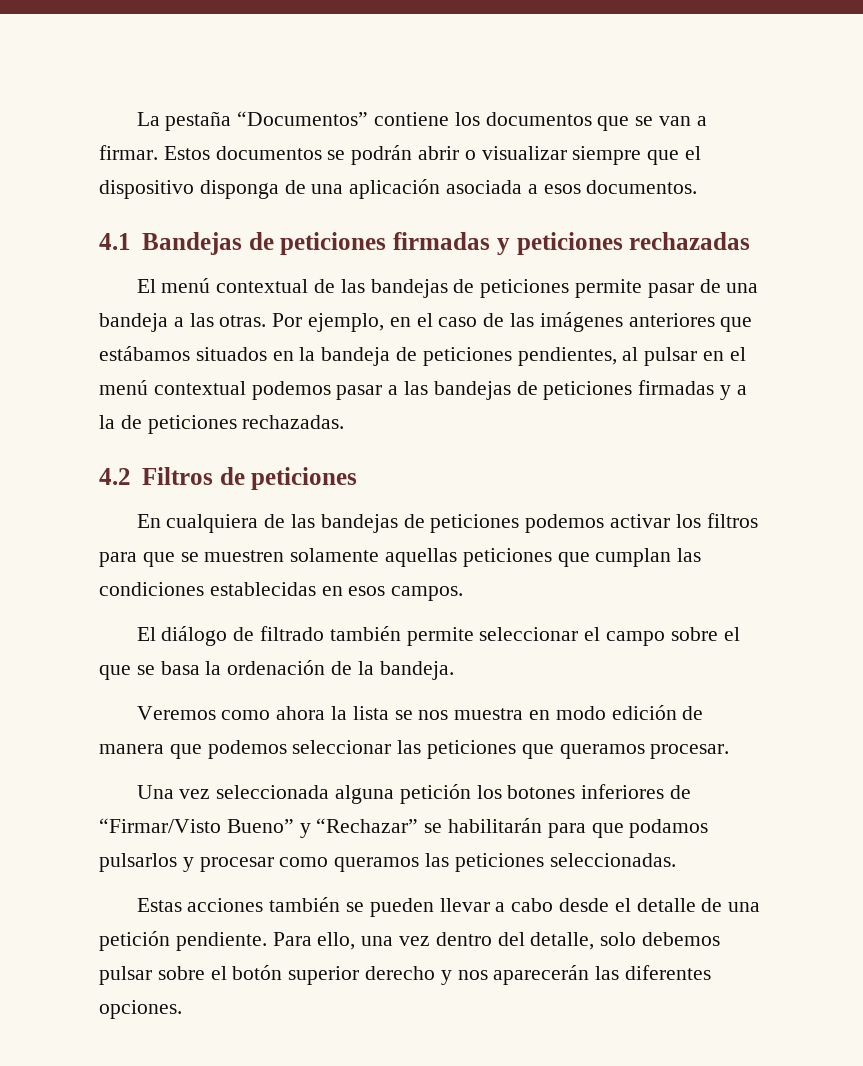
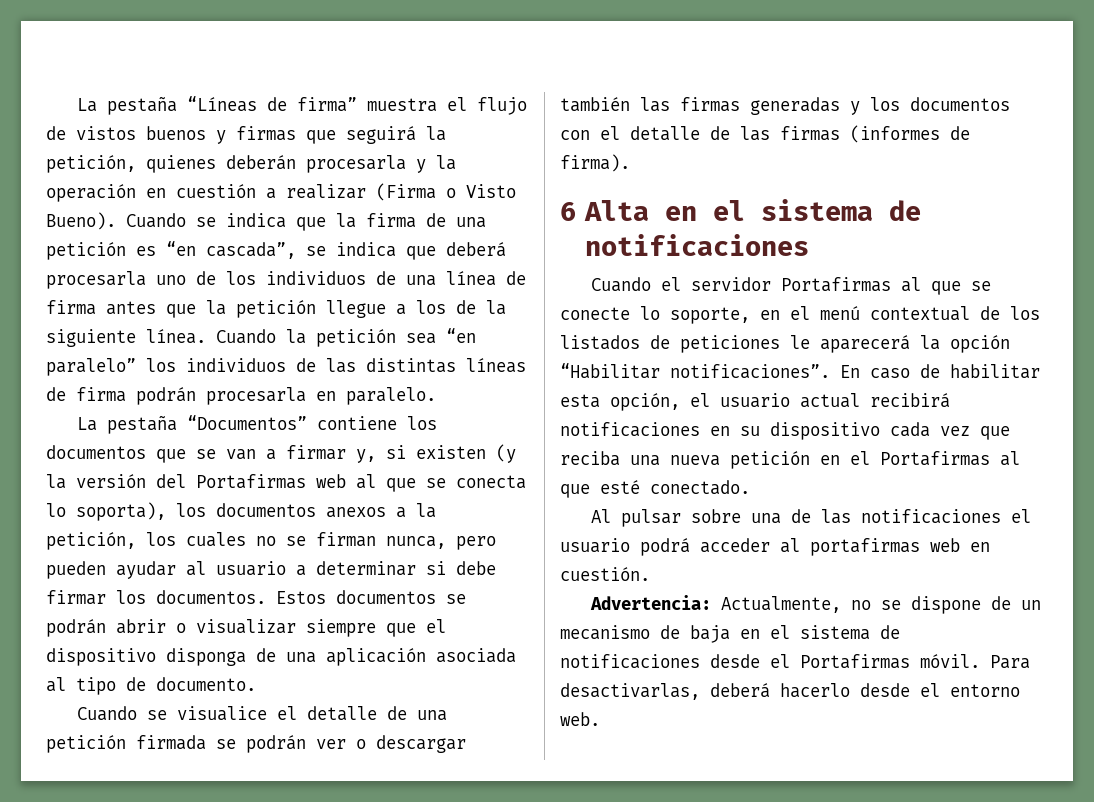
- La pestaña “Documentos” contiene los documentos que se van a firmar.
+ La pestaña “Líneas de firma” muestra el flujo de vistos buenos y firmas que seguirá la petición, quienes deberán procesarla y la operación en cuestión a realizar (Firma o Visto Bueno). Cuando se indica que la firma de una petición es “en cascada”, se indica que deberá procesarla uno de los individuos de una línea de firma antes que la petición llegue a los de la siguiente línea. Cuando la petición sea “en paralelo” los individuos de las distintas líneas de firma podrán procesarla en paralelo.
+ La pestaña “Documentos” contiene los documentos que se van a firmar y, si existen (y la versión del Portafirmas web al que se conecta lo soporta), los documentos anexos a la petición, los cuales no se firman nunca, pero pueden ayudar al usuario a determinar si debe firmar los documentos.
- Estos documentos se podrán abrir o visualizar siempre que el dispositivo disponga de una aplicación asociada a esos documentos.
- 4.1 Bandejas de peticiones firmadas y peticiones rechazadas
- El menú contextual de las bandejas de peticiones permite pasar de una bandeja a las otras. Por ejemplo, en el caso de las imágenes anteriores que estábamos situados en la bandeja de peticiones pendientes, al pulsar en el menú contextual podemos pasar a las bandejas de peticiones firmadas y a la de peticiones rechazadas.
- 4.2 Filtros de peticiones
- En cualquiera de las bandejas de peticiones podemos activar los filtros para que se muestren solamente aquellas peticiones que cumplan las condiciones establecidas en esos campos.
- El diálogo de filtrado también permite seleccionar el campo sobre el que se basa la ordenación de la bandeja.
- Veremos como ahora la lista se nos muestra en modo edición de manera que podemos seleccionar las peticiones que queramos procesar.
- Una vez seleccionada alguna petición los botones inferiores de “Firmar/Visto Bueno” y “Rechazar” se habilitarán para que podamos pulsarlos y procesar como queramos las peticiones seleccionadas.
- Estas acciones también se pueden llevar a cabo desde el detalle de una petición pendiente. Para ello, una vez dentro del detalle, solo debemos pulsar sobre el botón superior derecho y nos aparecerán las diferentes opciones.
+ Estos documentos se podrán abrir o visualizar siempre que el dispositivo disponga de una aplicación asociada al tipo de documento.
+ Cuando se visualice el detalle de una petición firmada se podrán ver o descargar también las firmas generadas y los documentos con el detalle de las firmas (informes de firma).
+ 6 Alta en el sistema de notificaciones
+ Cuando el servidor Portafirmas al que se conecte lo soporte, en el menú contextual de los listados de peticiones le aparecerá la opción “Habilitar notificaciones”. En caso de habilitar esta opción, el usuario actual recibirá notificaciones en su dispositivo cada vez que reciba una nueva petición en el Portafirmas al que esté conectado.
+ Al pulsar sobre una de las notificaciones el usuario podrá acceder al portafirmas web en cuestión.
+ Advertencia: Actualmente, no se dispone de un mecanismo de baja en el sistema de notificaciones desde el Portafirmas móvil. Para desactivarlas, deberá hacerlo desde el entorno web.

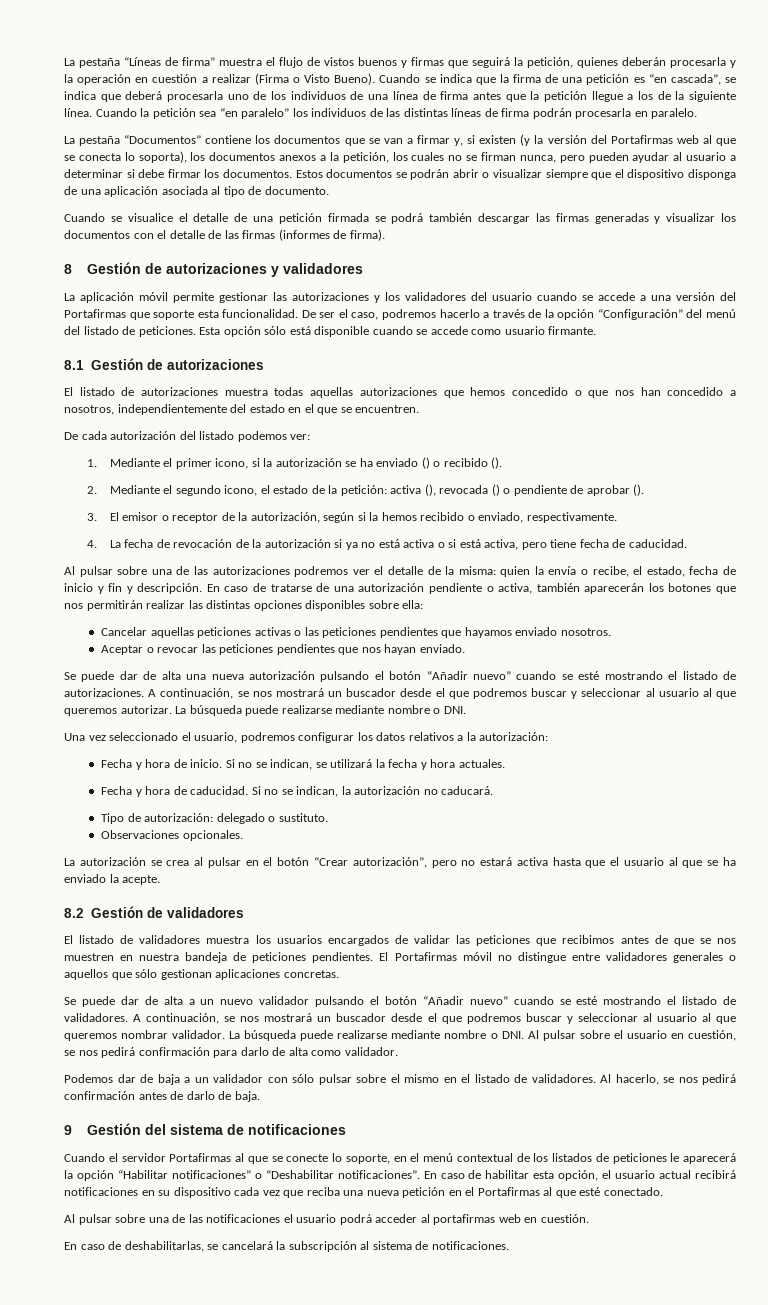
- Cuando se visualice el detalle de una petición firmada se podrán ver o descargar también las firmas generadas y los documentos con el detalle de las firmas (informes de firma).
+ Cuando se visualice el detalle de una petición firmada se podrá también descargar las firmas generadas y visualizar los documentos con el detalle de las firmas (informes de firma).
- 6 Alta en el sistema de notificaciones
+ 8 Gestión de autorizaciones y validadores
+ La aplicación móvil permite gestionar las autorizaciones y los validadores del usuario cuando se accede a una versión del Portafirmas que soporte esta funcionalidad. De ser el caso, podremos hacerlo a través de la opción “Configuración” del menú del listado de peticiones. Esta opción sólo está disponible cuando se accede como usuario firmante.
+ 8.1 Gestión de autorizaciones
+ El listado de autorizaciones muestra todas aquellas autorizaciones que hemos concedido o que nos han concedido a nosotros, independientemente del estado en el que se encuentren.
+ De cada autorización del listado podemos ver:
+ 1. Mediante el primer icono, si la autorización se ha enviado () o recibido ().
+ 2. Mediante el segundo icono, el estado de la petición: activa (), revocada () o pendiente de aprobar ().
+ 3. El emisor o receptor de la autorización, según si la hemos recibido o enviado, respectivamente.
+ 4. La fecha de revocación de la autorización si ya no está activa o si está activa, pero tiene fecha de caducidad.
+ Al pulsar sobre una de las autorizaciones podremos ver el detalle de la misma: quien la envía o recibe, el estado, fecha de inicio y fin y descripción. En caso de tratarse de una autorización pendiente o activa, también aparecerán los botones que nos permitirán realizar las distintas opciones disponibles sobre ella:
+ Cancelar aquellas peticiones activas o las peticiones pendientes que hayamos enviado nosotros.
+ Aceptar o revocar las peticiones pendientes que nos hayan enviado.
+ Se puede dar de alta una nueva autorización pulsando el botón “Añadir nuevo” cuando se esté mostrando el listado de autorizaciones. A continuación, se nos mostrará un buscador desde el que podremos buscar y seleccionar al usuario al que queremos autorizar. La búsqueda puede realizarse mediante nombre o DNI.
+ Una vez seleccionado el usuario, podremos configurar los datos relativos a la autorización:
+ Fecha y hora de inicio. Si no se indican, se utilizará la fecha y hora actuales.
+ Fecha y hora de caducidad. Si no se indican, la autorización no caducará.
+ Tipo de autorización: delegado o sustituto.
+ Observaciones opcionales.
+ La autorización se crea al pulsar en el botón “Crear autorización”, pero no estará activa hasta que el usuario al que se ha enviado la acepte.
+ 8.2 Gestión de validadores
+ El listado de validadores muestra los usuarios encargados de validar las peticiones que recibimos antes de que se nos muestren en nuestra bandeja de peticiones pendientes. El Portafirmas móvil no distingue entre validadores generales o aquellos que sólo gestionan aplicaciones concretas.
+ Se puede dar de alta a un nuevo validador pulsando el botón “Añadir nuevo” cuando se esté mostrando el listado de validadores. A continuación, se nos mostrará un buscador desde el que podremos buscar y seleccionar al usuario al que queremos nombrar validador. La búsqueda puede realizarse mediante nombre o DNI. Al pulsar sobre el usuario en cuestión, se nos pedirá confirmación para darlo de alta como validador.
+ Podemos dar de baja a un validador con sólo pulsar sobre el mismo en el listado de validadores. Al hacerlo, se nos pedirá confirmación antes de darlo de baja.
+ 9 Gestión del sistema de notificaciones
- Cuando el servidor Portafirmas al que se conecte lo soporte, en el menú contextual de los listados de peticiones le aparecerá la opción “Habilitar notificaciones”.
+ Cuando el servidor Portafirmas al que se conecte lo soporte, en el menú contextual de los listados de peticiones le aparecerá la opción “Habilitar notificaciones” o “Deshabilitar notificaciones”.
- Advertencia: Actualmente, no se dispone de un mecanismo de baja en el sistema de notificaciones desde el Portafirmas móvil. Para desactivarlas, deberá hacerlo desde el entorno web.
+ En caso de deshabilitarlas, se cancelará la subscripción al sistema de notificaciones.

